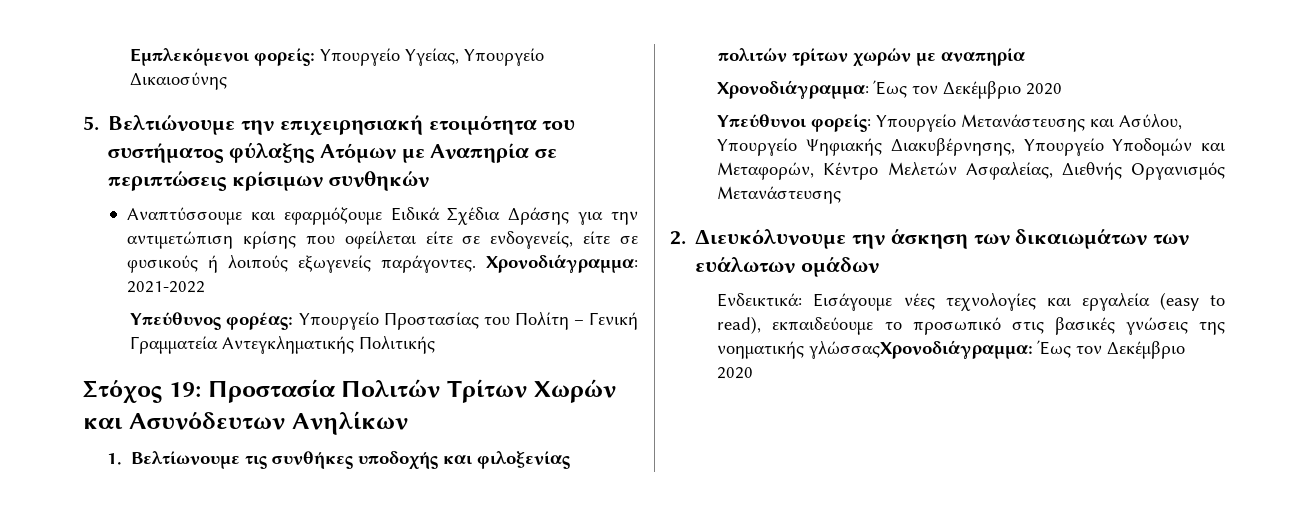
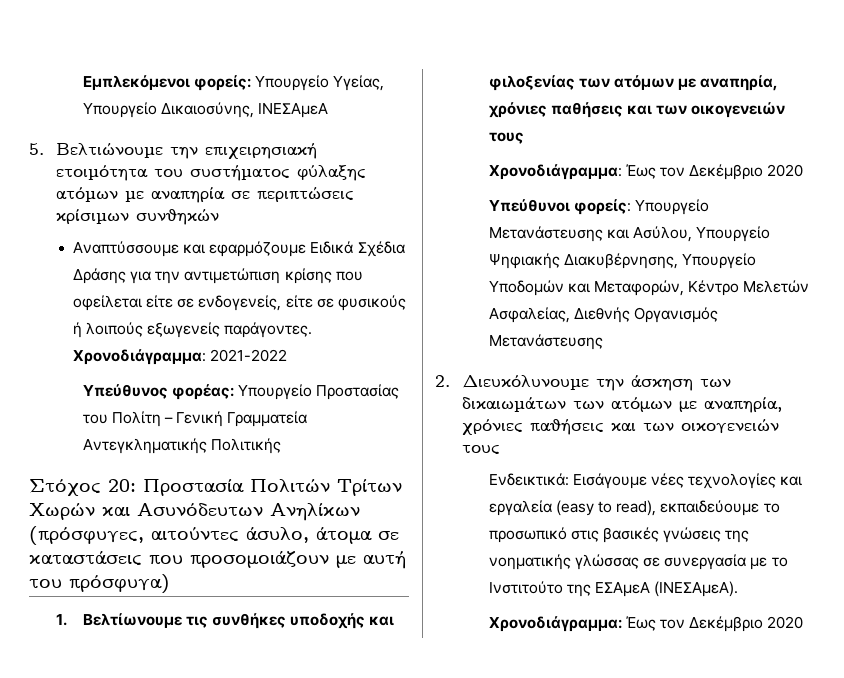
- Εµπλεκόµενοι φορείς: Υπουργείο Υγείας, Υπουργείο Δικαιοσύνης
+ Εµπλεκόµενοι φορείς: Υπουργείο Υγείας, Υπουργείο Δικαιοσύνης, ΙΝΕΣΑμεΑ
- 5. Βελτιώνουµε την επιχειρησιακή ετοιµότητα του συστήµατος φύλαξης Ατόµων µε Αναπηρία σε περιπτώσεις κρίσιµων συνθηκών
+ 5. Βελτιώνουµε την επιχειρησιακή ετοιµότητα του συστήµατος φύλαξης ατόµων µε αναπηρία σε περιπτώσεις κρίσιµων συνθηκών
- Στόχος 19: Προστασία Πολιτών Τρίτων Χωρών και Ασυνόδευτων Ανηλίκων
+ Στόχος 20: Προστασία Πολιτών Τρίτων Χωρών και Ασυνόδευτων Ανηλίκων (πρόσφυγες, αιτούντες άσυλο, άτομα σε καταστάσεις που προσομοιάζουν με αυτή του πρόσφυγα)
- 1. Βελτίωνουµε τις συνθήκες υποδοχής και φιλοξενίας πολιτών τρίτων χωρών µε αναπηρία
+ 1. Βελτίωνουµε τις συνθήκες υποδοχής και φιλοξενίας των ατόμων µε αναπηρία, χρόνιες παθήσεις και των οικογενειών τους
- 2. Διευκόλυνουµε την άσκηση των δικαιωµάτων των ευάλωτων οµάδων
+ 2. Διευκόλυνουµε την άσκηση των δικαιωµάτων των ατόμων με αναπηρία, χρόνιες παθήσεις και των οικογενειών τους
- Ενδεικτικά: Εισάγουµε νέες τεχνολογίες και εργαλεία (easy to read), εκπαιδεύουµε το προσωπικό στις βασικές γνώσεις της νοηµατικής γλώσσαςΧρονοδιάγραµµα: Έως τον Δεκέµβριο 2020
+ Ενδεικτικά: Εισάγουµε νέες τεχνολογίες και εργαλεία (easy to read), εκπαιδεύουµε το προσωπικό στις βασικές γνώσεις της νοηµατικής γλώσσας σε συνεργασία με το Ινστιτούτο της ΕΣΑμεΑ (ΙΝΕΣΑμεΑ).
+ Χρονοδιάγραµµα: Έως τον Δεκέµβριο 2020

